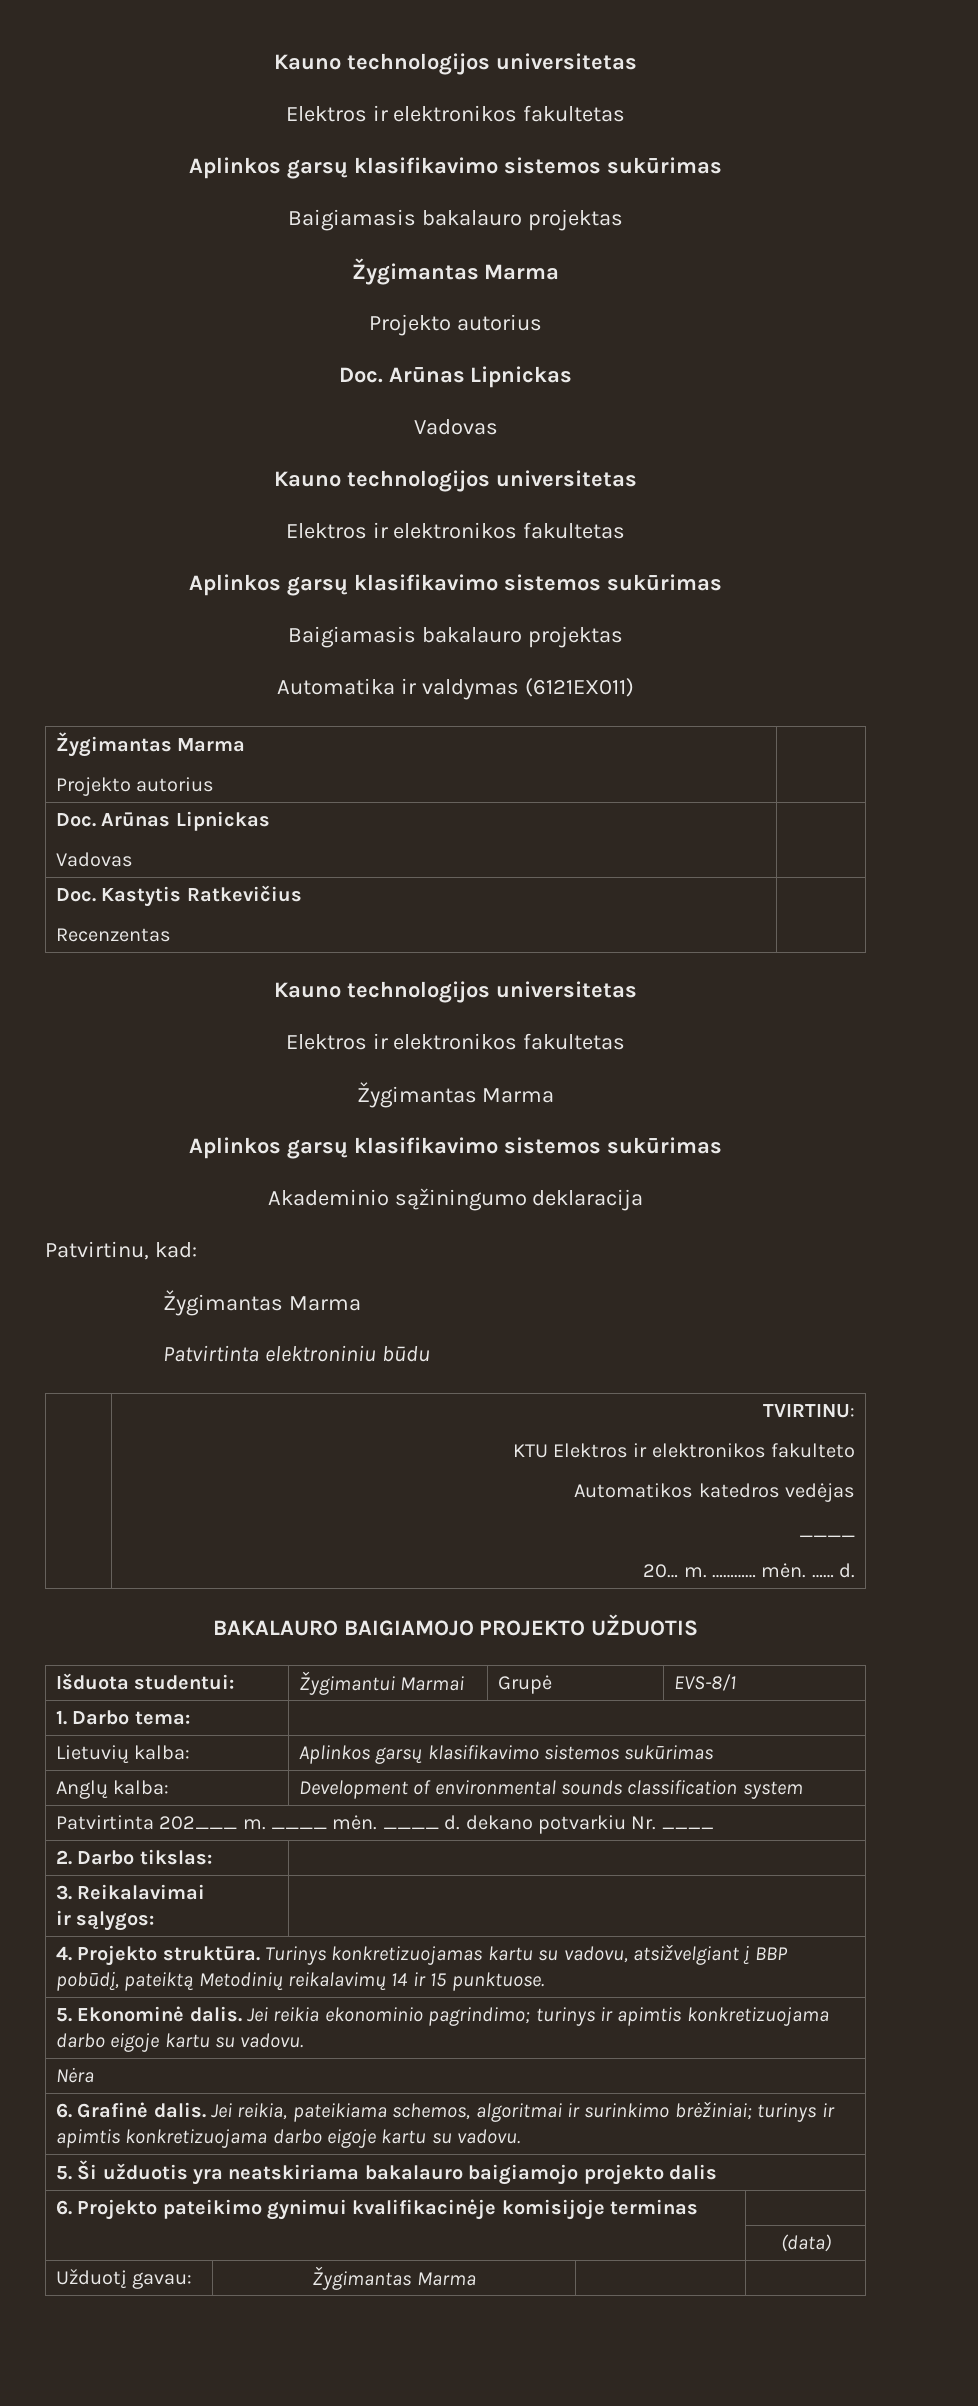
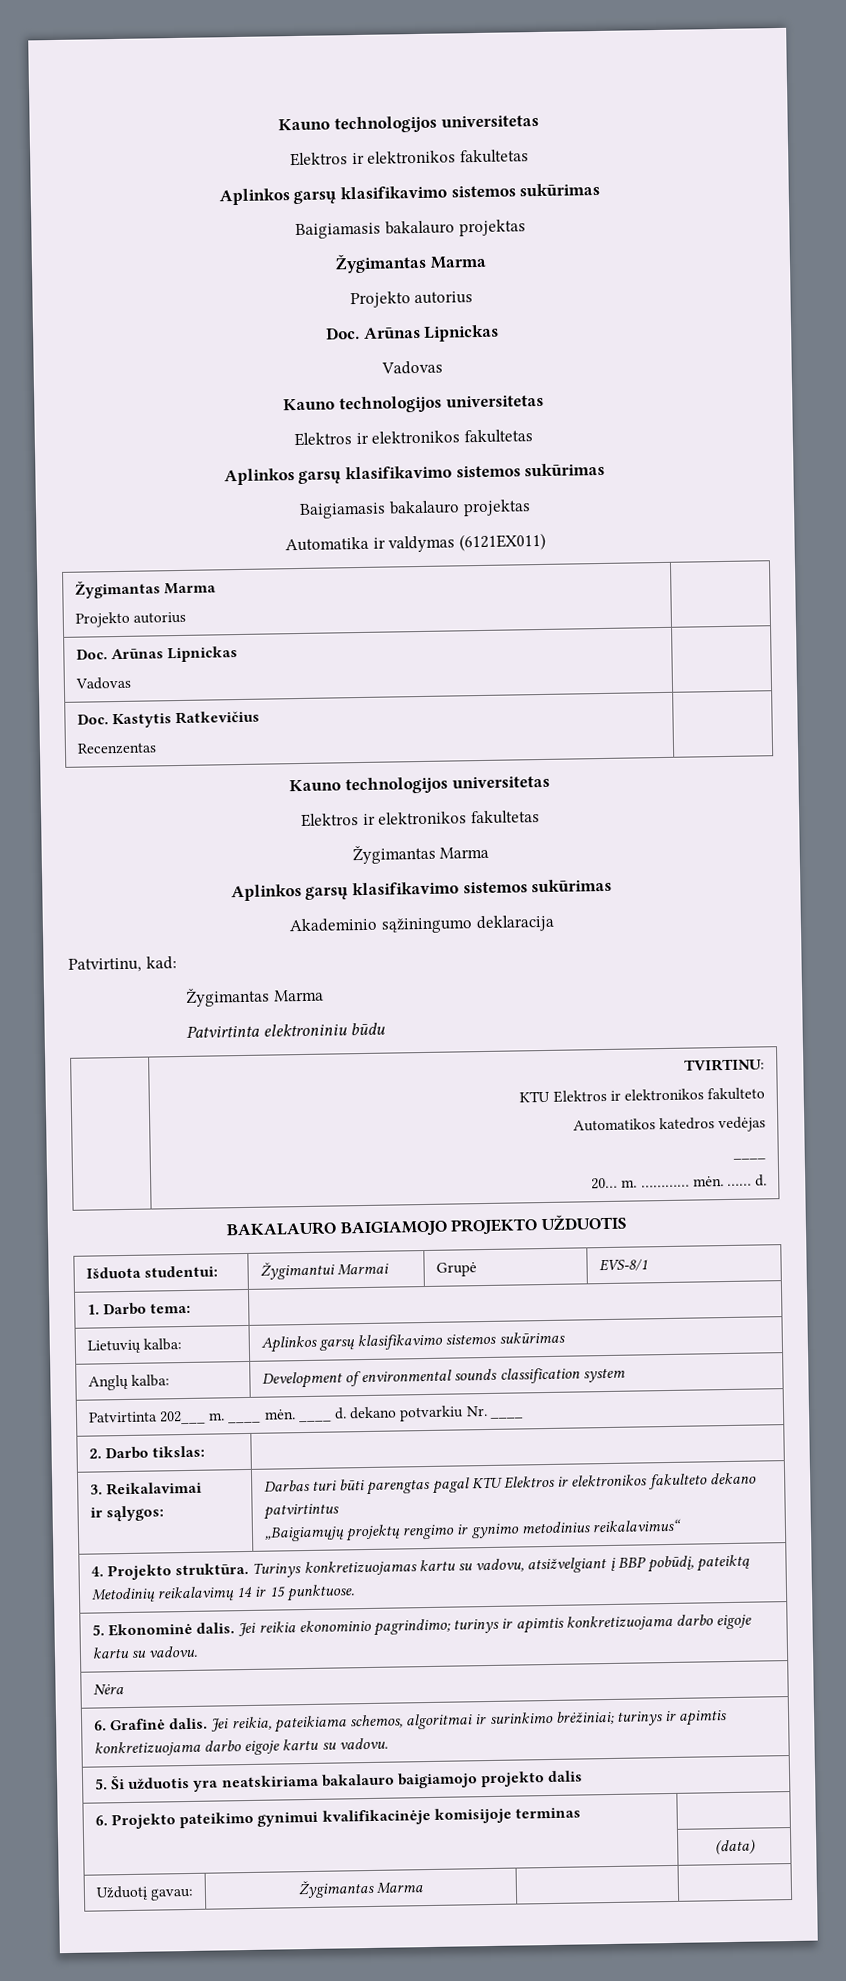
  3. Reikalavimai
- ir sąlygos: |
+ ir sąlygos: | Darbas turi būti parengtas pagal KTU Elektros ir elektronikos fakulteto dekano patvirtintus
+ „Baigiamųjų projektų rengimo ir gynimo metodinius reikalavimus“

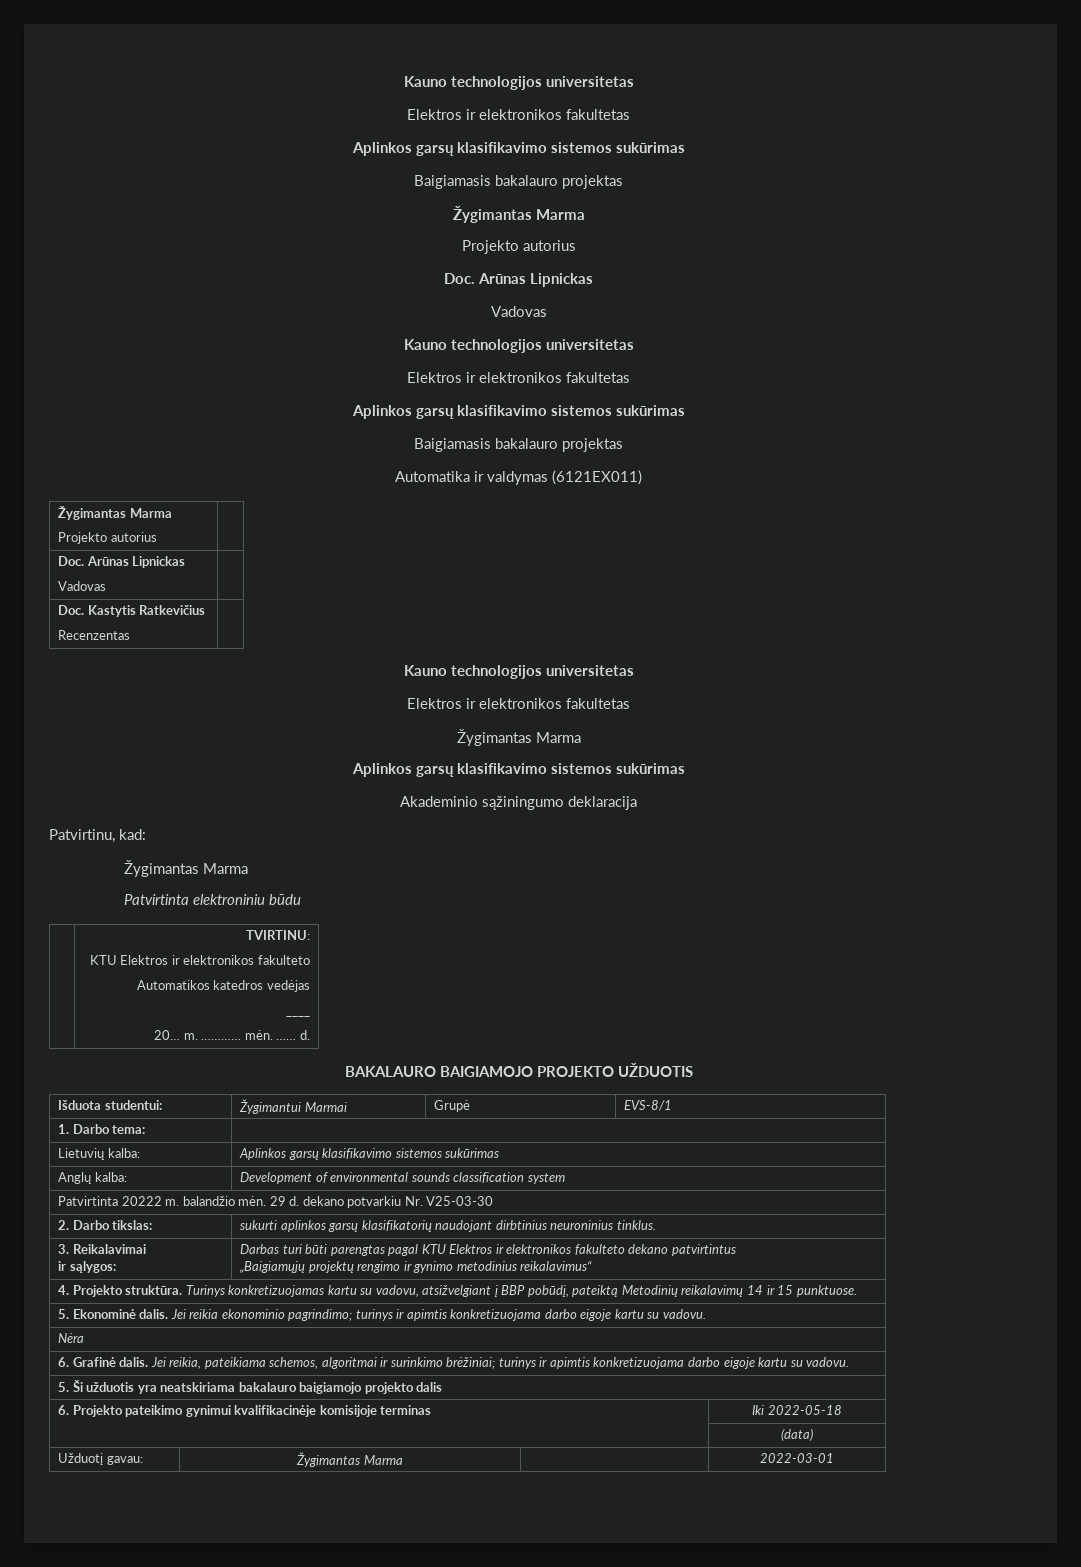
- Patvirtinta 202___ m. ____ mėn. ____ d. dekano potvarkiu Nr. ____
+ Patvirtinta 20222 m. balandžio mėn. 29 d. dekano potvarkiu Nr. V25-03-30
- 2. Darbo tikslas: |
+ 2. Darbo tikslas: | sukurti aplinkos garsų klasifikatorių naudojant dirbtinius neuroninius tinklus.
- 6. Projekto pateikimo gynimui kvalifikacinėje komisijoje terminas |
+ 6. Projekto pateikimo gynimui kvalifikacinėje komisijoje terminas | Iki 2022-05-18
- Užduotį gavau: | Žygimantas Marma | |
+ Užduotį gavau: | Žygimantas Marma | | 2022-03-01

